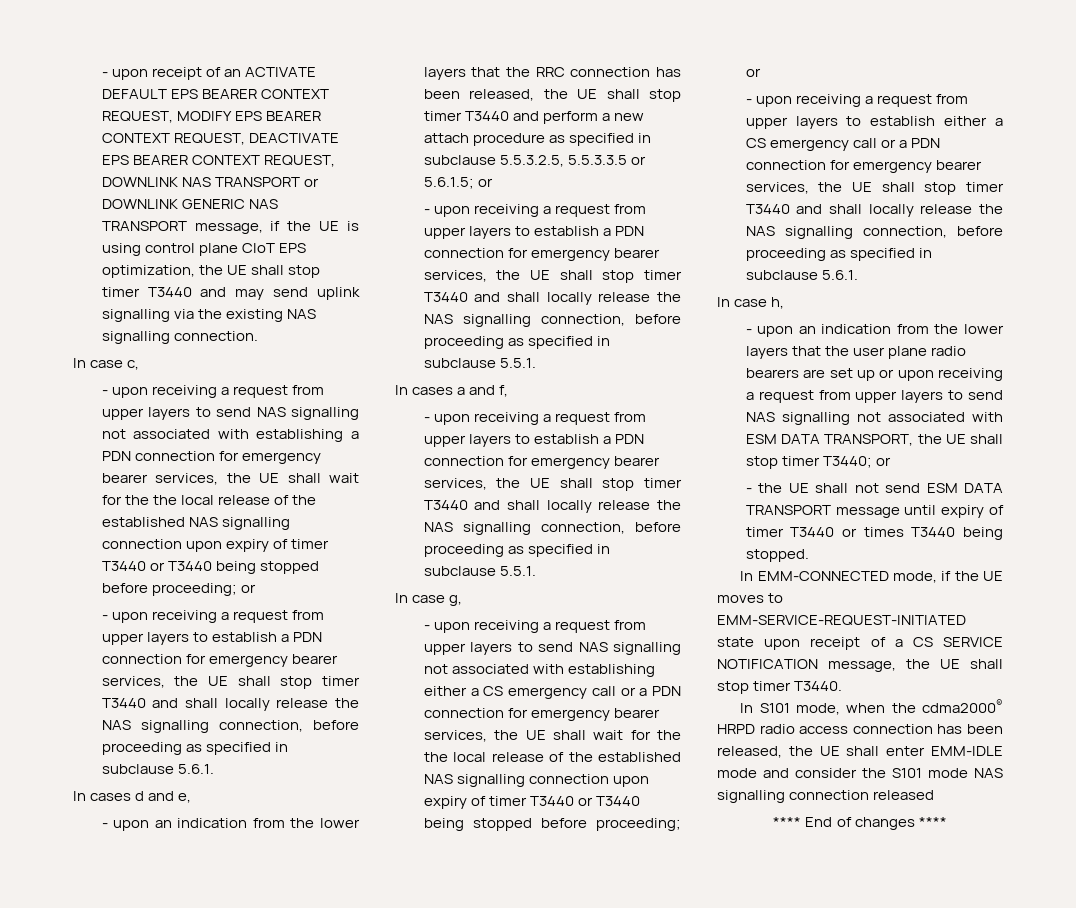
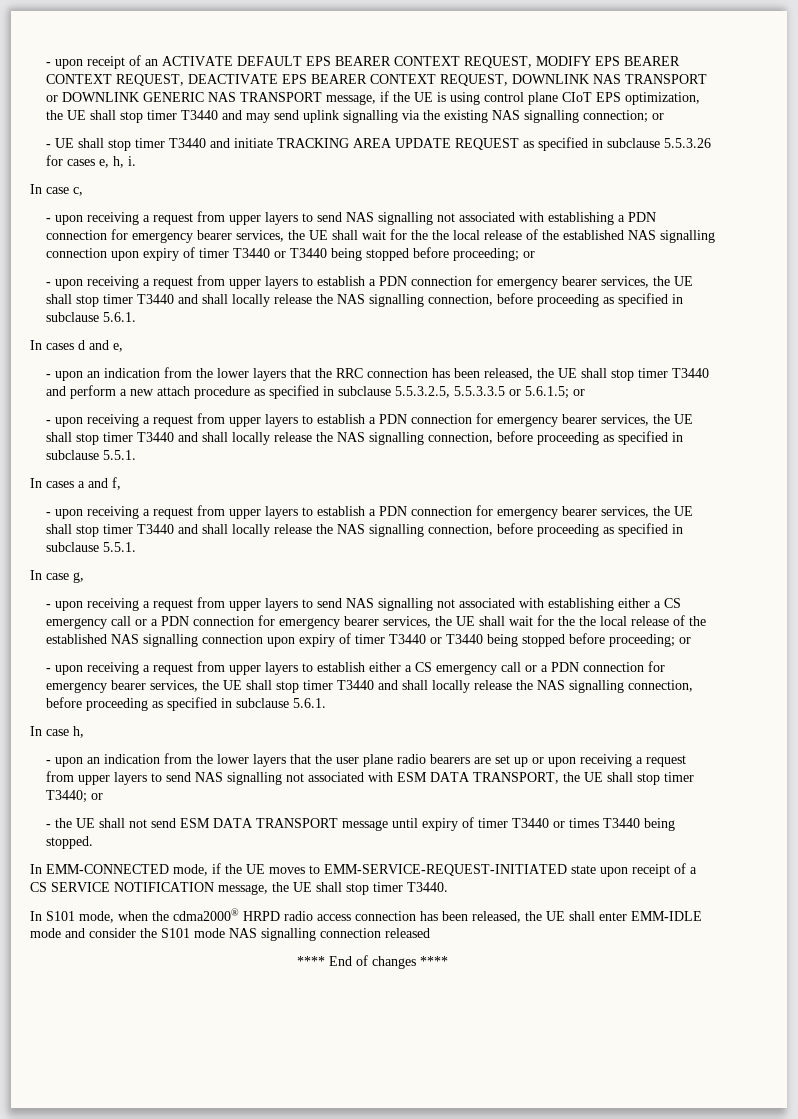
- - upon receipt of an ACTIVATE DEFAULT EPS BEARER CONTEXT REQUEST, MODIFY EPS BEARER CONTEXT REQUEST, DEACTIVATE EPS BEARER CONTEXT REQUEST, DOWNLINK NAS TRANSPORT or DOWNLINK GENERIC NAS TRANSPORT message, if the UE is using control plane CIoT EPS optimization, the UE shall stop timer T3440 and may send uplink signalling via the existing NAS signalling connection.
+ - upon receipt of an ACTIVATE DEFAULT EPS BEARER CONTEXT REQUEST, MODIFY EPS BEARER CONTEXT REQUEST, DEACTIVATE EPS BEARER CONTEXT REQUEST, DOWNLINK NAS TRANSPORT or DOWNLINK GENERIC NAS TRANSPORT message, if the UE is using control plane CIoT EPS optimization, the UE shall stop timer T3440 and may send uplink signalling via the existing NAS signalling connection; or
+ - UE shall stop timer T3440 and initiate TRACKING AREA UPDATE REQUEST as specified in subclause 5.5.3.26 for cases e, h, i.

